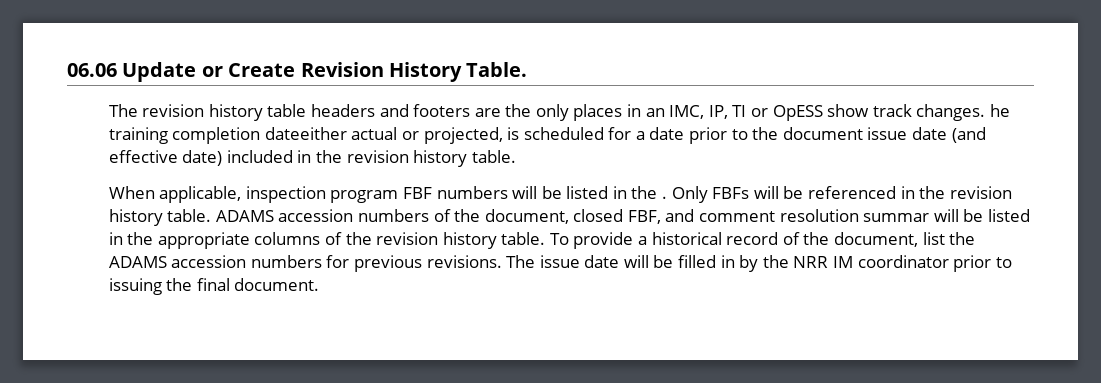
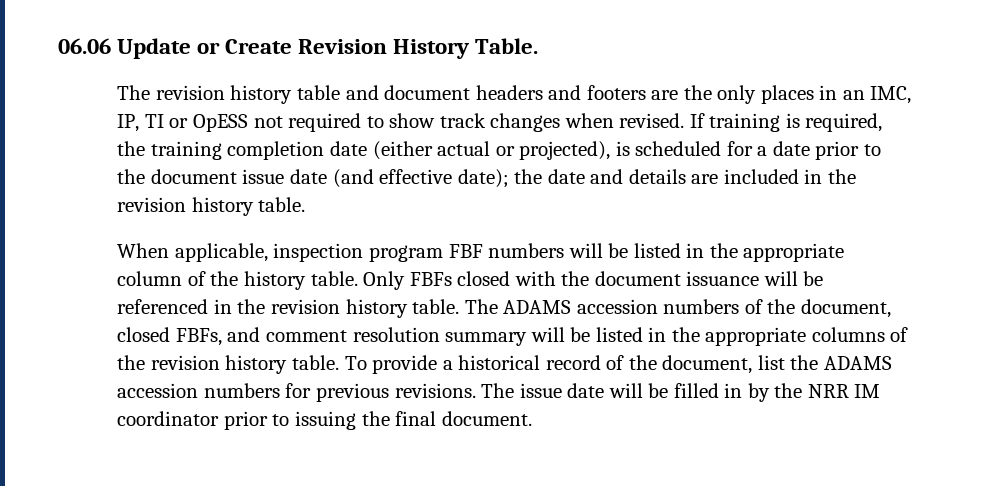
- The revision history table headers and footers are the only places in an IMC, IP, TI or OpESS show track changes. he training completion dateeither actual or projected, is scheduled for a date prior to the document issue date (and effective date) included in the revision history table.
+ The revision history table and document headers and footers are the only places in an IMC, IP, TI or OpESS not required to show track changes when revised. If training is required, the training completion date (either actual or projected), is scheduled for a date prior to the document issue date (and effective date); the date and details are included in the revision history table.
- When applicable, inspection program FBF numbers will be listed in the . Only FBFs will be referenced in the revision history table.
+ When applicable, inspection program FBF numbers will be listed in the appropriate column of the history table. Only FBFs closed with the document issuance will be referenced in the revision history table.
- ADAMS accession numbers of the document, closed FBF, and comment resolution summar will be listed in the appropriate columns of the revision history table.
+ The ADAMS accession numbers of the document, closed FBFs, and comment resolution summary will be listed in the appropriate columns of the revision history table.

